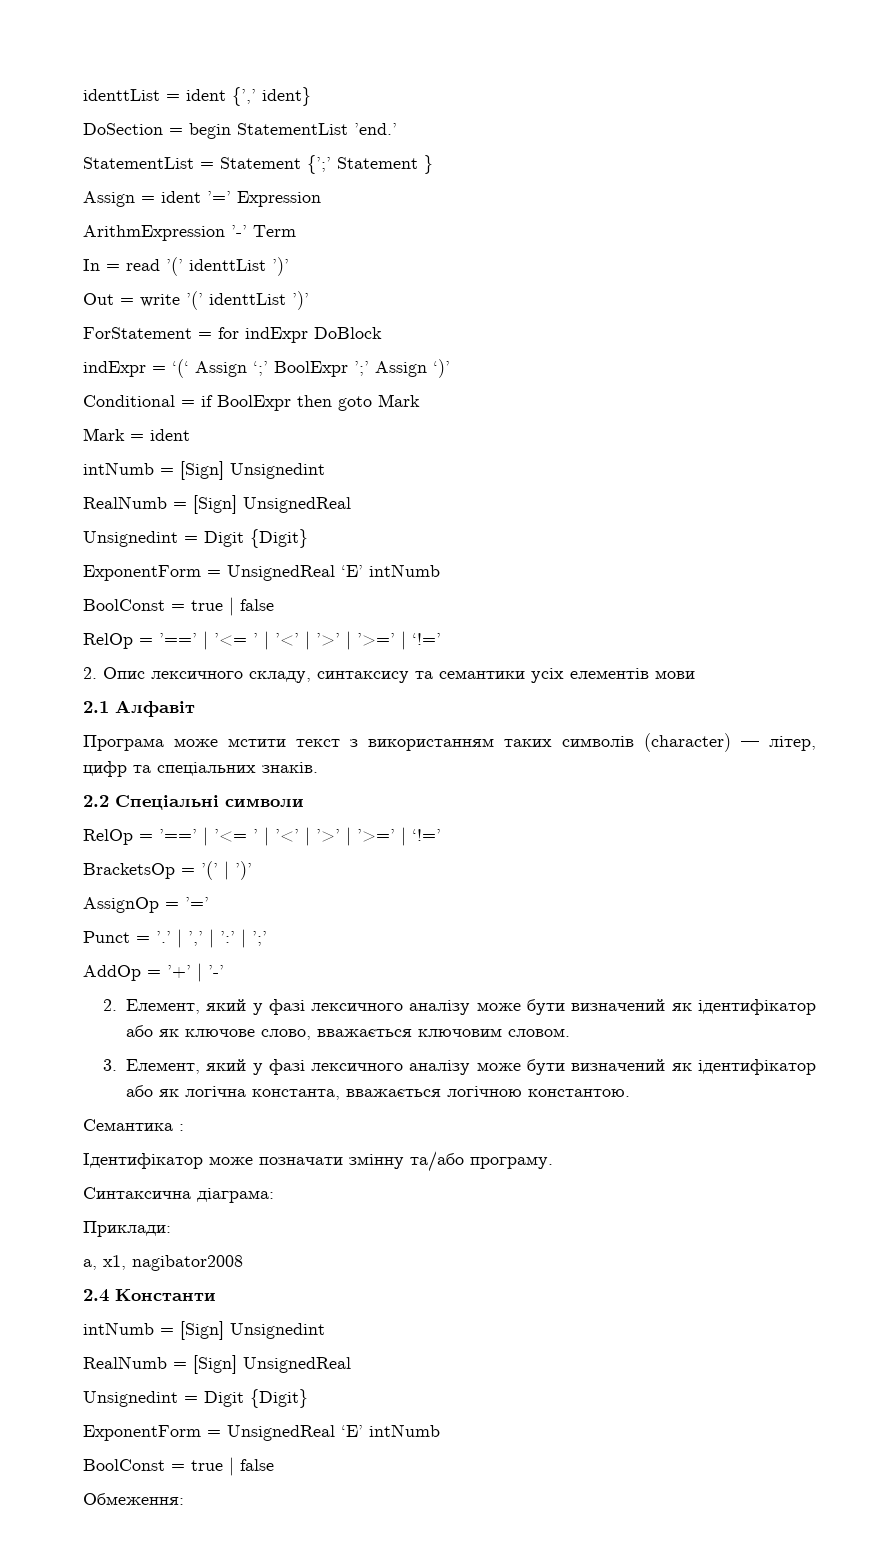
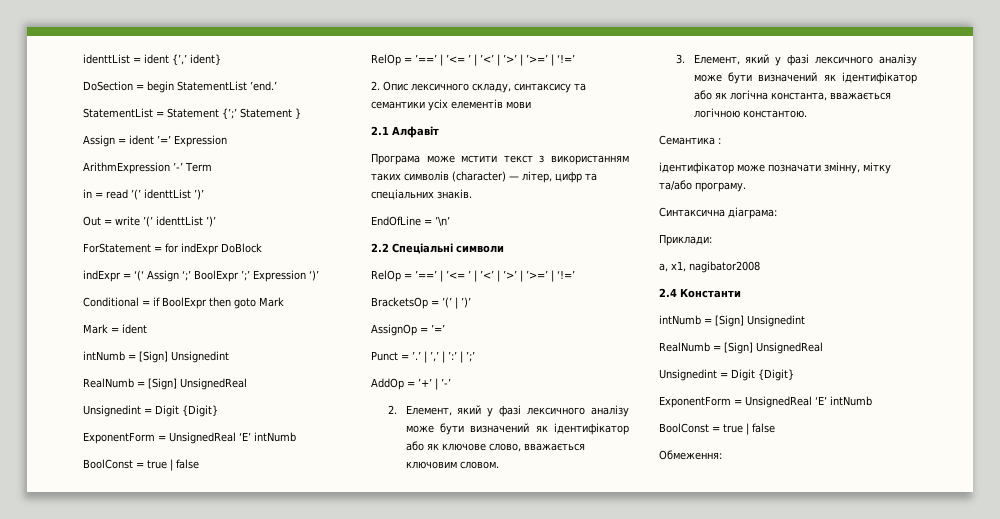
- Іn = read ’(’ identtList ’)’
+ in = read ’(’ identtList ’)’
- indExpr = ‘(‘ Assign ‘;’ BoolExpr ’;’ Assіgn ‘)’
+ indExpr = ‘(‘ Assign ‘;’ BoolExpr ’;’ Expression ‘)’
+ EndOfLine = ’\n’
- Ідентифікатор може позначати змінну та/або програму.
+ iдентифiкатор може позначати змінну, мітку та/або програму.

